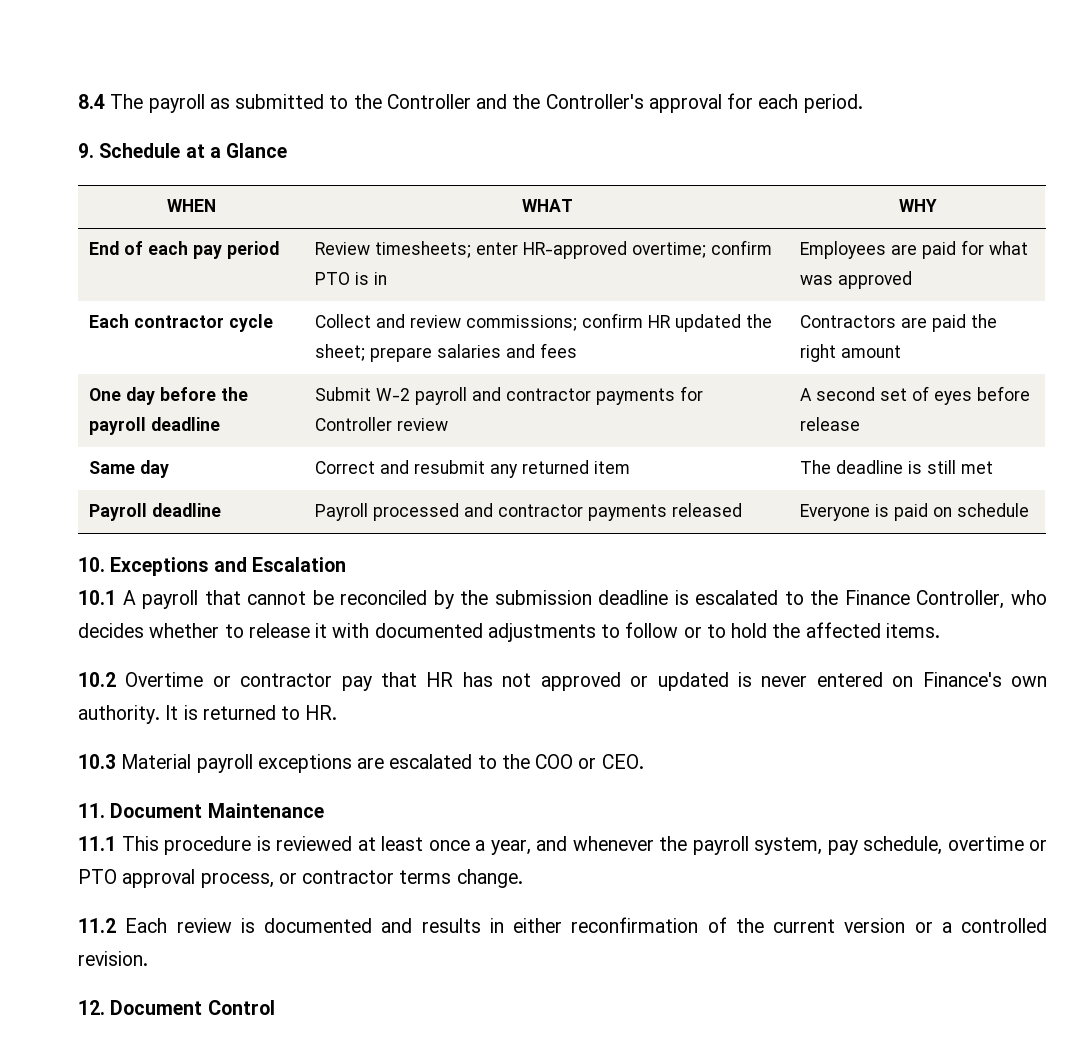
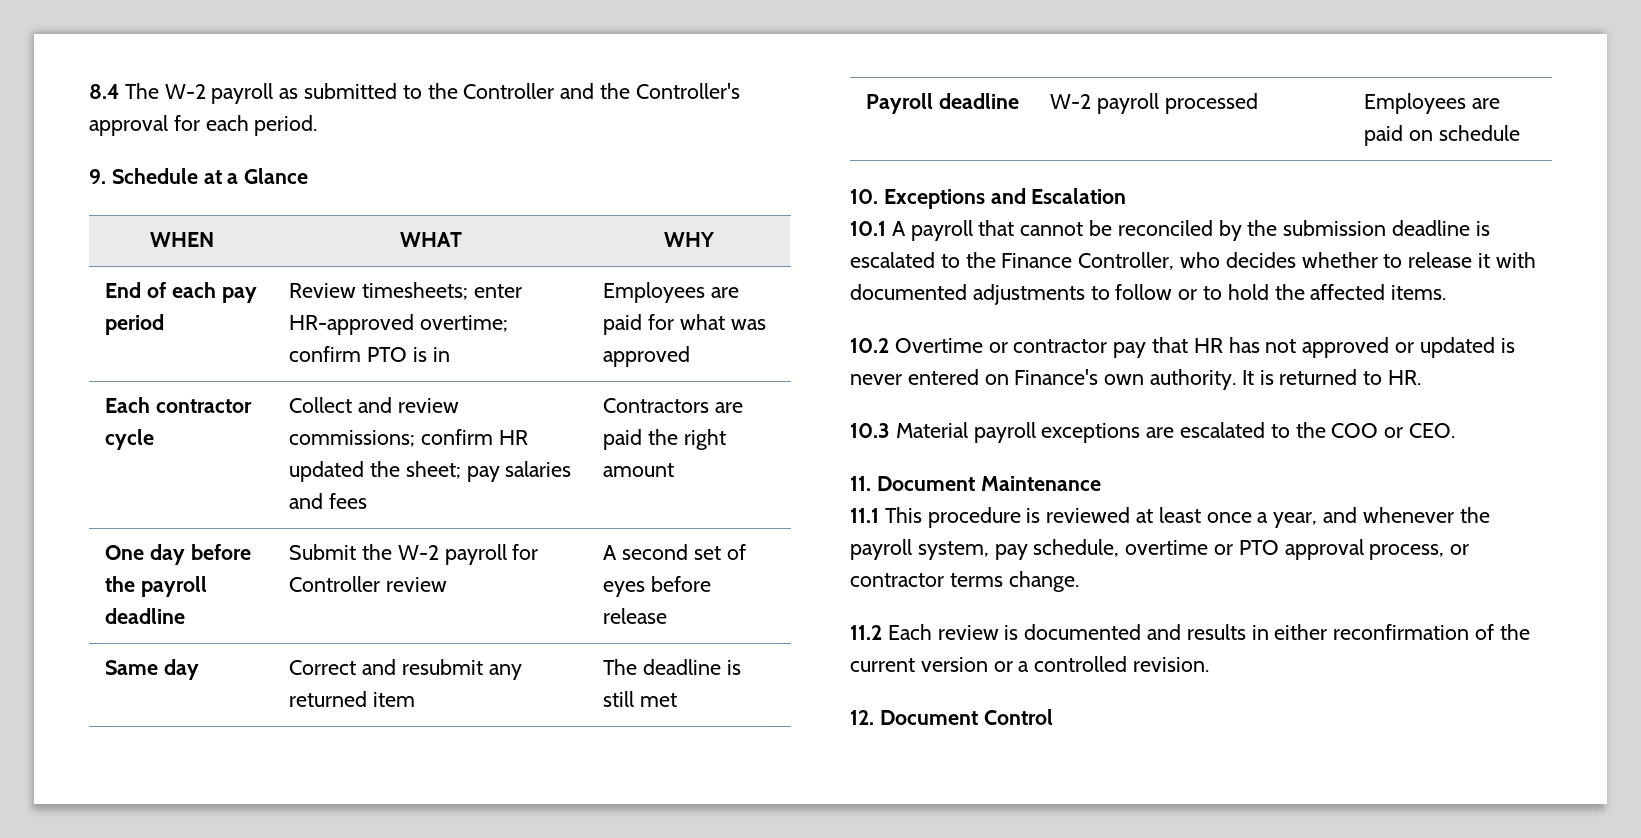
- 8.4 The payroll as submitted to the Controller and the Controller's approval for each period.
+ 8.4 The W-2 payroll as submitted to the Controller and the Controller's approval for each period.
- Each contractor cycle | Collect and review commissions; confirm HR updated the sheet; prepare salaries and fees | Contractors are paid the right amount
+ Each contractor cycle | Collect and review commissions; confirm HR updated the sheet; pay salaries and fees | Contractors are paid the right amount
- One day before the payroll deadline | Submit W-2 payroll and contractor payments for Controller review | A second set of eyes before release
+ One day before the payroll deadline | Submit the W-2 payroll for Controller review | A second set of eyes before release
- Payroll deadline | Payroll processed and contractor payments released | Everyone is paid on schedule
+ Payroll deadline | W-2 payroll processed | Employees are paid on schedule

